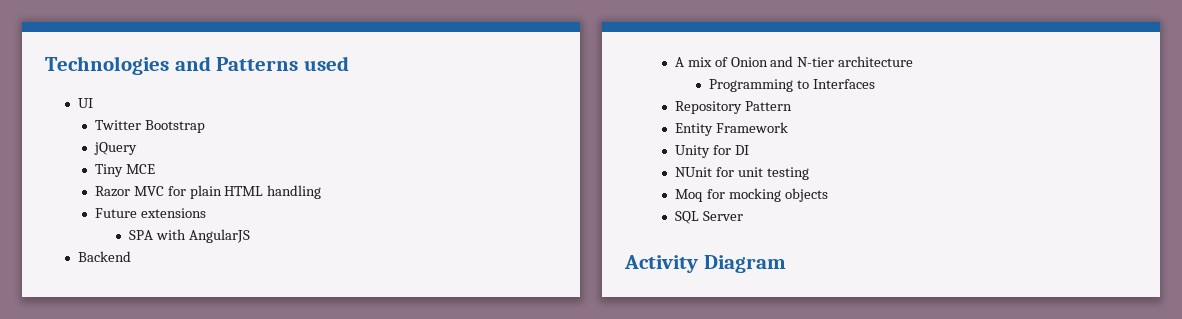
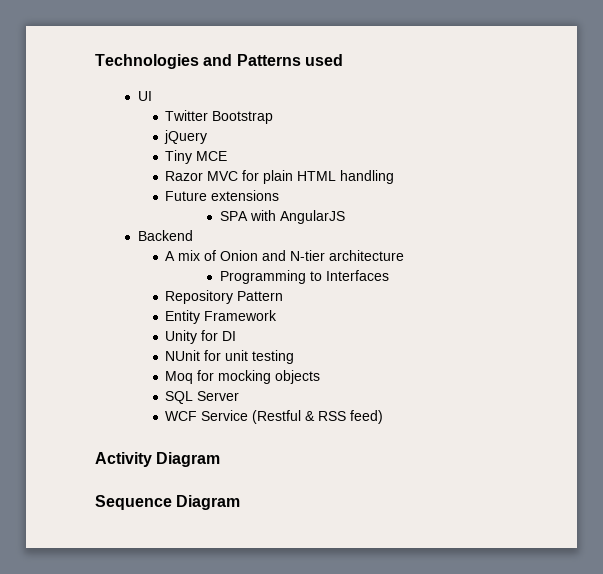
+ WCF Service (Restful & RSS feed)
+ Sequence Diagram

